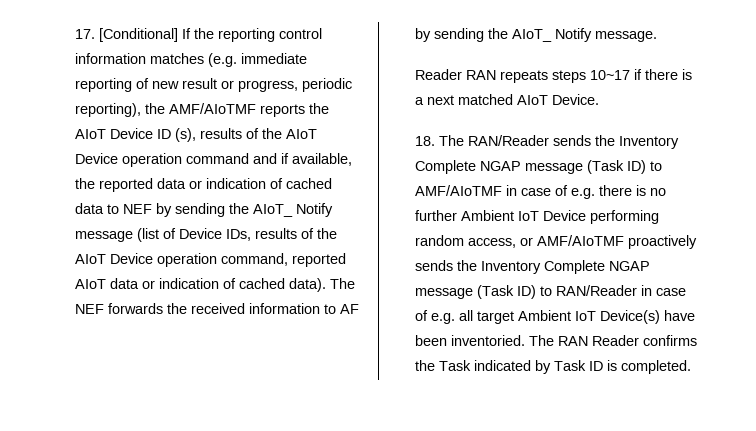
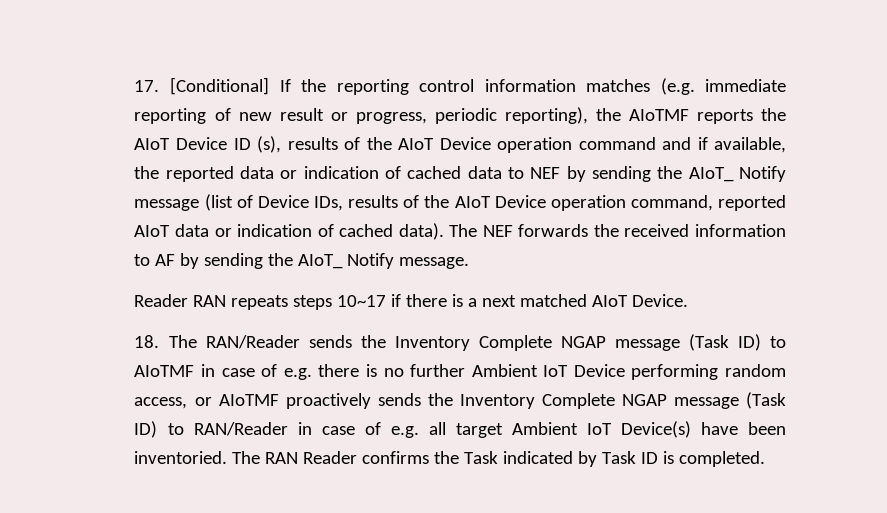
- 17. [Conditional] If the reporting control information matches (e.g. immediate reporting of new result or progress, periodic reporting), the AMF/AIoTMF reports the AIoT Device ID (s), results of the AIoT Device operation command and if available, the reported data or indication of cached data to NEF by sending the AIoT_ Notify message (list of Device IDs, results of the AIoT Device operation command, reported AIoT data or indication of cached data).
+ 17. [Conditional] If the reporting control information matches (e.g. immediate reporting of new result or progress, periodic reporting), the AIoTMF reports the AIoT Device ID (s), results of the AIoT Device operation command and if available, the reported data or indication of cached data to NEF by sending the AIoT_ Notify message (list of Device IDs, results of the AIoT Device operation command, reported AIoT data or indication of cached data).
- 18. The RAN/Reader sends the Inventory Complete NGAP message (Task ID) to AMF/AIoTMF in case of e.g. there is no further Ambient IoT Device performing random access, or AMF/AIoTMF proactively sends the Inventory Complete NGAP message (Task ID) to RAN/Reader in case of e.g. all target Ambient IoT Device(s) have been inventoried.
+ 18. The RAN/Reader sends the Inventory Complete NGAP message (Task ID) to AIoTMF in case of e.g. there is no further Ambient IoT Device performing random access, or AIoTMF proactively sends the Inventory Complete NGAP message (Task ID) to RAN/Reader in case of e.g. all target Ambient IoT Device(s) have been inventoried.

